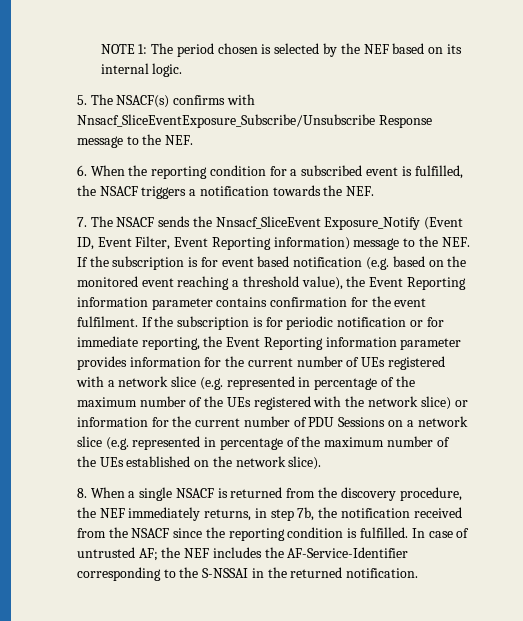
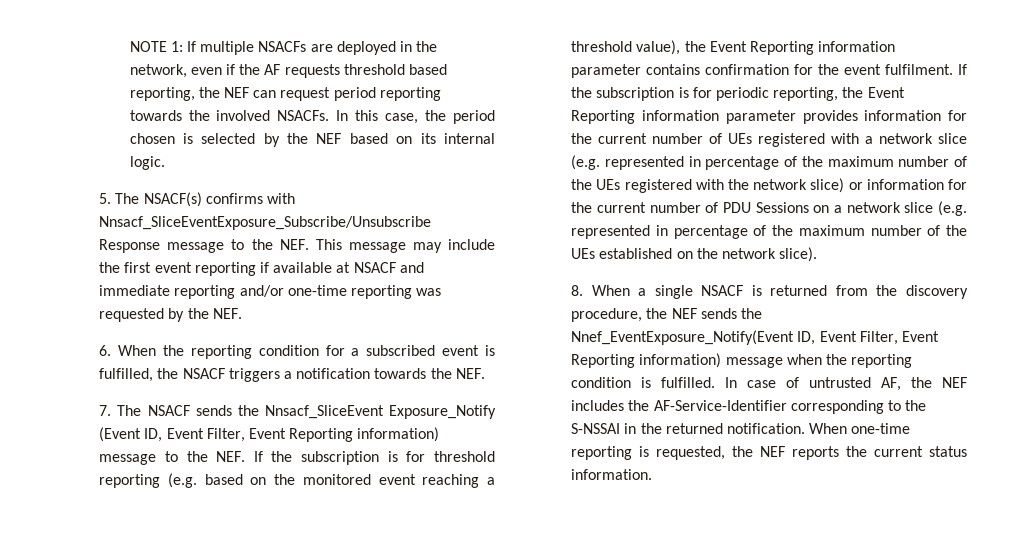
- NOTE 1: The period chosen is selected by the NEF based on its internal logic.
+ NOTE 1: If multiple NSACFs are deployed in the network, even if the AF requests threshold based reporting, the NEF can request period reporting towards the involved NSACFs. In this case, the period chosen is selected by the NEF based on its internal logic.
- 5. The NSACF(s) confirms with Nnsacf_SliceEventExposure_Subscribe/Unsubscribe Response message to the NEF.
+ 5. The NSACF(s) confirms with Nnsacf_SliceEventExposure_Subscribe/Unsubscribe Response message to the NEF. This message may include the first event reporting if available at NSACF and immediate reporting and/or one-time reporting was requested by the NEF.
- 7. The NSACF sends the Nnsacf_SliceEvent Exposure_Notify (Event ID, Event Filter, Event Reporting information) message to the NEF. If the subscription is for event based notification (e.g. based on the monitored event reaching a threshold value), the Event Reporting information parameter contains confirmation for the event fulfilment.
+ 7. The NSACF sends the Nnsacf_SliceEvent Exposure_Notify (Event ID, Event Filter, Event Reporting information) message to the NEF. If the subscription is for threshold reporting (e.g. based on the monitored event reaching a threshold value), the Event Reporting information parameter contains confirmation for the event fulfilment.
- If the subscription is for periodic notification or for immediate reporting, the Event Reporting information parameter provides information for the current number of UEs registered with a network slice (e.g. represented in percentage of the maximum number of the UEs registered with the network slice) or information for the current number of PDU Sessions on a network slice (e.g. represented in percentage of the maximum number of the UEs established on the network slice).
+ If the subscription is for periodic reporting, the Event Reporting information parameter provides information for the current number of UEs registered with a network slice (e.g. represented in percentage of the maximum number of the UEs registered with the network slice) or information for the current number of PDU Sessions on a network slice (e.g. represented in percentage of the maximum number of the UEs established on the network slice).
- 8. When a single NSACF is returned from the discovery procedure, the NEF immediately returns, in step 7b, the notification received from the NSACF since the reporting condition is fulfilled.
+ 8. When a single NSACF is returned from the discovery procedure, the NEF sends the Nnef_EventExposure_Notify(Event ID, Event Filter, Event Reporting information) message when the reporting condition is fulfilled.
- In case of untrusted AF; the NEF includes the AF-Service-Identifier corresponding to the S-NSSAI in the returned notification.
+ In case of untrusted AF, the NEF includes the AF-Service-Identifier corresponding to the S-NSSAI in the returned notification.
+ When one-time reporting is requested, the NEF reports the current status information.

